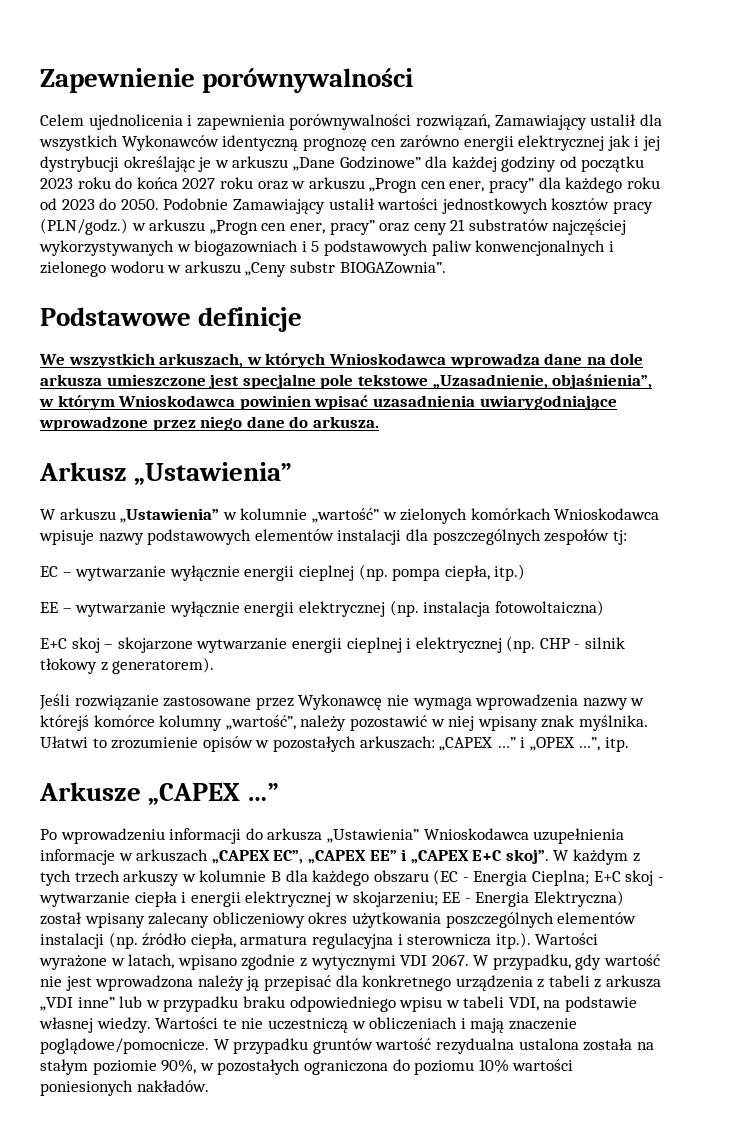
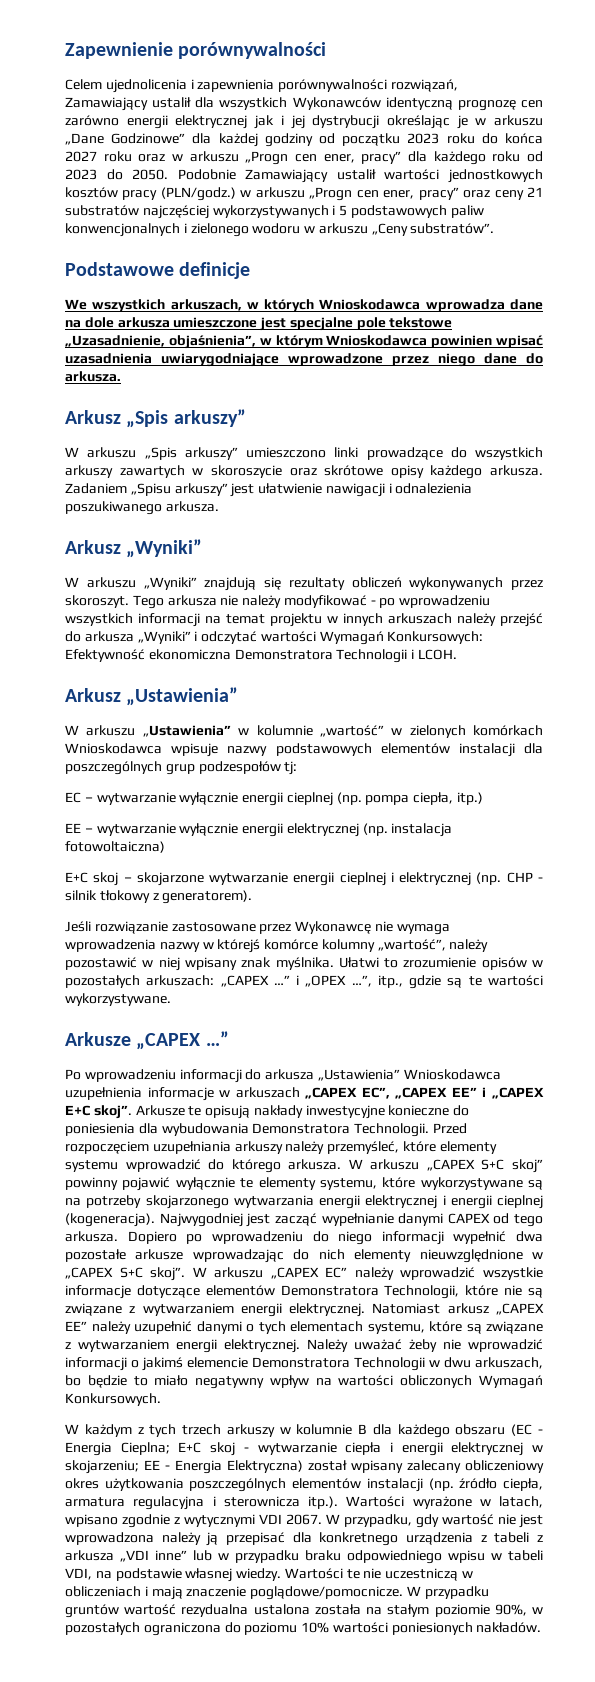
- Podobnie Zamawiający ustalił wartości jednostkowych kosztów pracy (PLN/godz.) w arkuszu „Progn cen ener, pracy” oraz ceny 21 substratów najczęściej wykorzystywanych w biogazowniach i 5 podstawowych paliw konwencjonalnych i zielonego wodoru w arkuszu „Ceny substr BIOGAZownia”.
+ Podobnie Zamawiający ustalił wartości jednostkowych kosztów pracy (PLN/godz.) w arkuszu „Progn cen ener, pracy” oraz ceny 21 substratów najczęściej wykorzystywanych i 5 podstawowych paliw konwencjonalnych i zielonego wodoru w arkuszu „Ceny substratów”.
+ Arkusz „Spis arkuszy”
+ W arkuszu „Spis arkuszy” umieszczono linki prowadzące do wszystkich arkuszy zawartych w skoroszycie oraz skrótowe opisy każdego arkusza. Zadaniem „Spisu arkuszy” jest ułatwienie nawigacji i odnalezienia poszukiwanego arkusza.
+ Arkusz „Wyniki”
+ W arkuszu „Wyniki” znajdują się rezultaty obliczeń wykonywanych przez skoroszyt. Tego arkusza nie należy modyfikować - po wprowadzeniu wszystkich informacji na temat projektu w innych arkuszach należy przejść do arkusza „Wyniki” i odczytać wartości Wymagań Konkursowych: Efektywność ekonomiczna Demonstratora Technologii i LCOH.
- W arkuszu „Ustawienia” w kolumnie „wartość” w zielonych komórkach Wnioskodawca wpisuje nazwy podstawowych elementów instalacji dla poszczególnych zespołów tj:
+ W arkuszu „Ustawienia” w kolumnie „wartość” w zielonych komórkach Wnioskodawca wpisuje nazwy podstawowych elementów instalacji dla poszczególnych grup podzespołów tj:
- Ułatwi to zrozumienie opisów w pozostałych arkuszach: „CAPEX …” i „OPEX …”, itp.
+ Ułatwi to zrozumienie opisów w pozostałych arkuszach: „CAPEX …” i „OPEX …”, itp., gdzie są te wartości wykorzystywane.
- Po wprowadzeniu informacji do arkusza „Ustawienia” Wnioskodawca uzupełnienia informacje w arkuszach „CAPEX EC”, „CAPEX EE” i „CAPEX E+C skoj”. W każdym z tych trzech arkuszy w kolumnie B dla każdego obszaru (EC - Energia Cieplna;
+ Po wprowadzeniu informacji do arkusza „Ustawienia” Wnioskodawca uzupełnienia informacje w arkuszach „CAPEX EC”, „CAPEX EE” i „CAPEX E+C skoj”. Arkusze te opisują nakłady inwestycyjne konieczne do poniesienia dla wybudowania Demonstratora Technologii. Przed rozpoczęciem uzupełniania arkuszy należy przemyśleć, które elementy systemu wprowadzić do którego arkusza. W arkuszu „CAPEX S+C skoj” powinny pojawić wyłącznie te elementy systemu, które wykorzystywane są na potrzeby skojarzonego wytwarzania energii elektrycznej i energii cieplnej (kogeneracja). Najwygodniej jest zacząć wypełnianie danymi CAPEX od tego arkusza. Dopiero po wprowadzeniu do niego informacji wypełnić dwa pozostałe arkusze wprowadzając do nich elementy nieuwzględnione w „CAPEX S+C skoj”. W arkuszu „CAPEX EC” należy wprowadzić wszystkie informacje dotyczące elementów Demonstratora Technologii, które nie są związane z wytwarzaniem energii elektrycznej. Natomiast arkusz „CAPEX EE” należy uzupełnić danymi o tych elementach systemu, które są związane z wytwarzaniem energii elektrycznej. Należy uważać żeby nie wprowadzić informacji o jakimś elemencie Demonstratora Technologii w dwu arkuszach, bo będzie to miało negatywny wpływ na wartości obliczonych Wymagań Konkursowych.
+ W każdym z tych trzech arkuszy w kolumnie B dla każdego obszaru (EC - Energia Cieplna;

